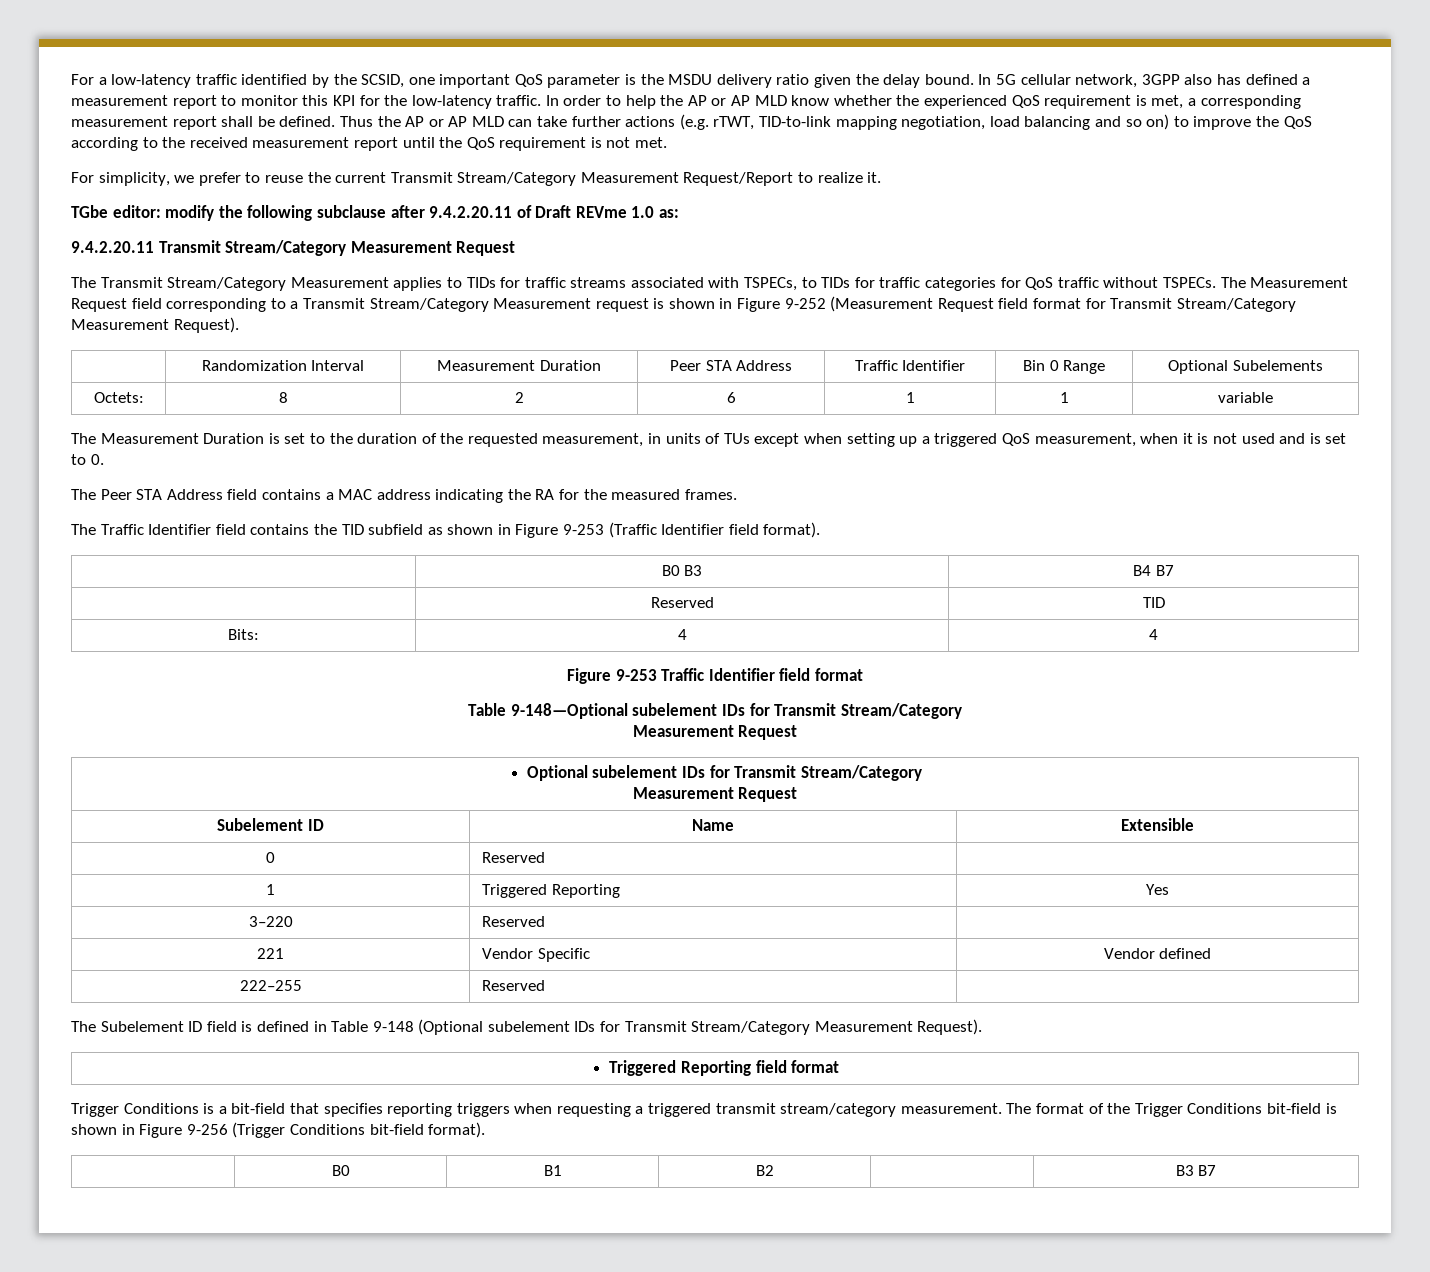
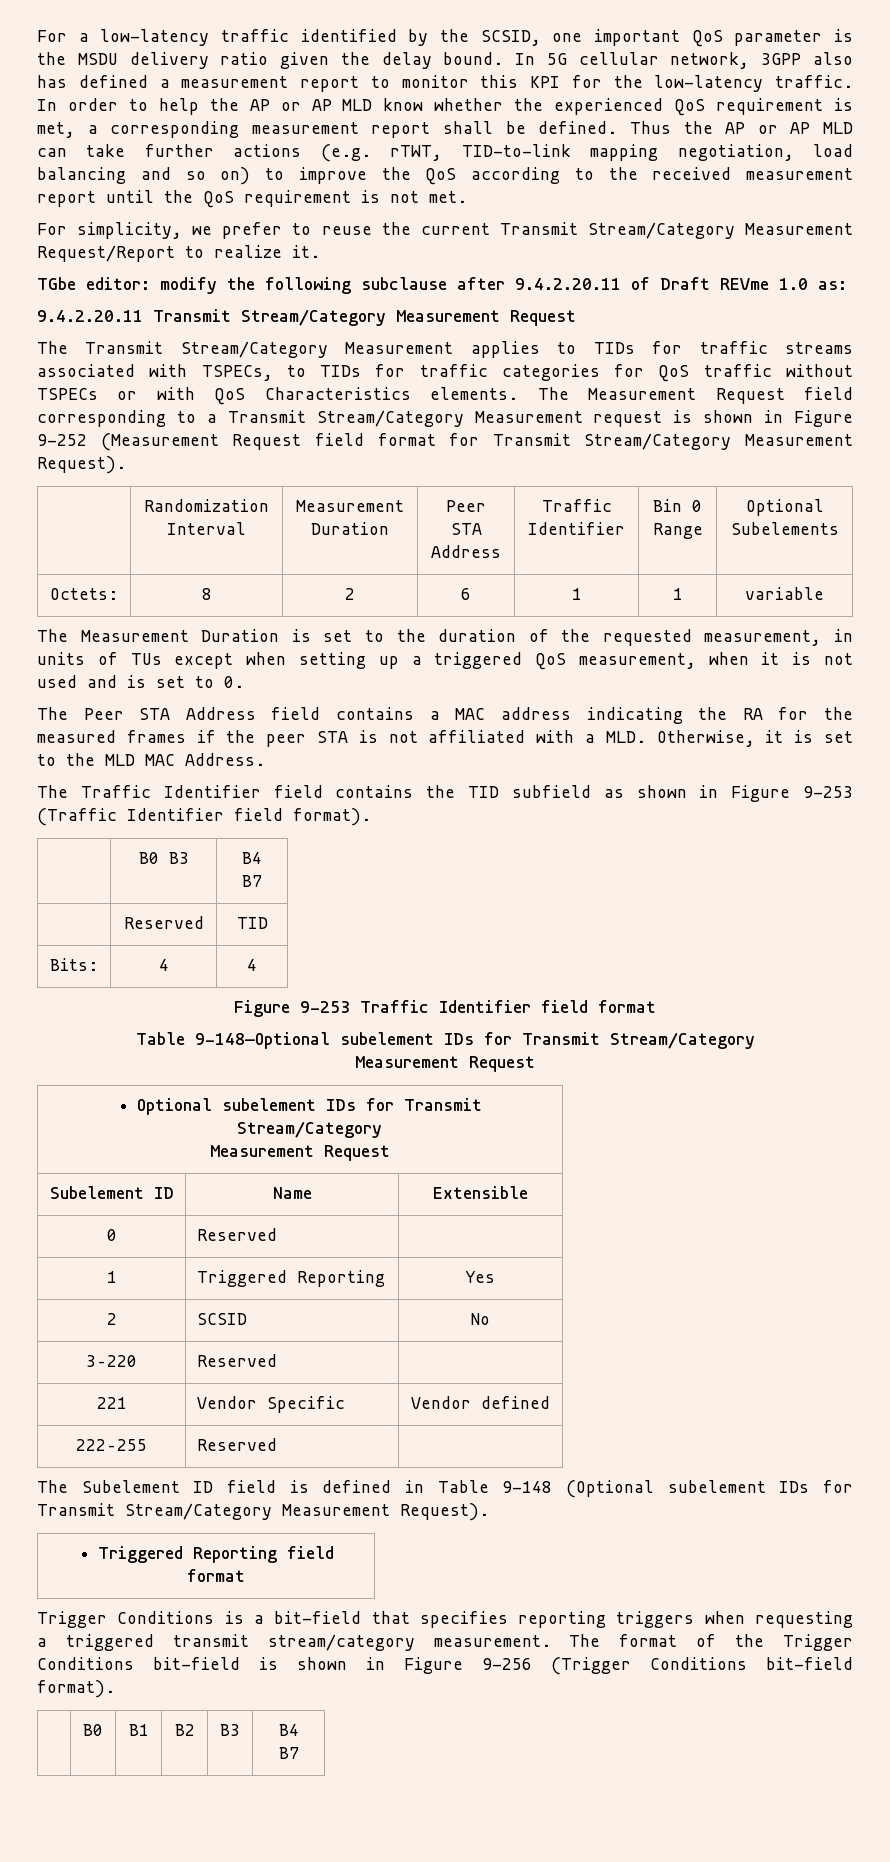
- The Transmit Stream/Category Measurement applies to TIDs for traffic streams associated with TSPECs, to TIDs for traffic categories for QoS traffic without TSPECs.
+ The Transmit Stream/Category Measurement applies to TIDs for traffic streams associated with TSPECs, to TIDs for traffic categories for QoS traffic without TSPECs or with QoS Characteristics elements.
- The Peer STA Address field contains a MAC address indicating the RA for the measured frames.
+ The Peer STA Address field contains a MAC address indicating the RA for the measured frames if the peer STA is not affiliated with a MLD. Otherwise, it is set to the MLD MAC Address.
+ 2 | SCSID | No
- | B0 | B1 | B2 | | B3 B7
+ | B0 | B1 | B2 | B3 | B4 B7

